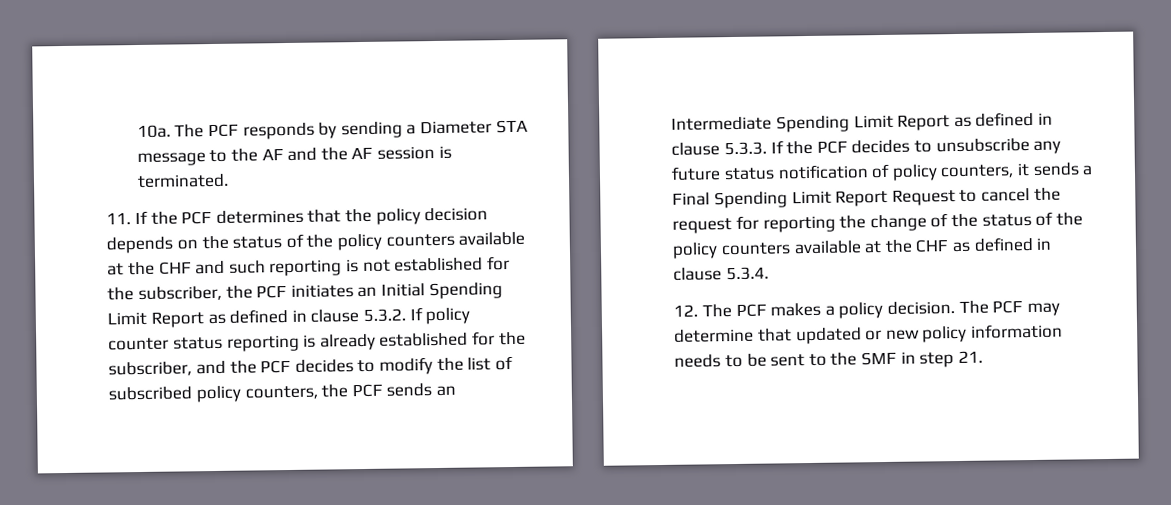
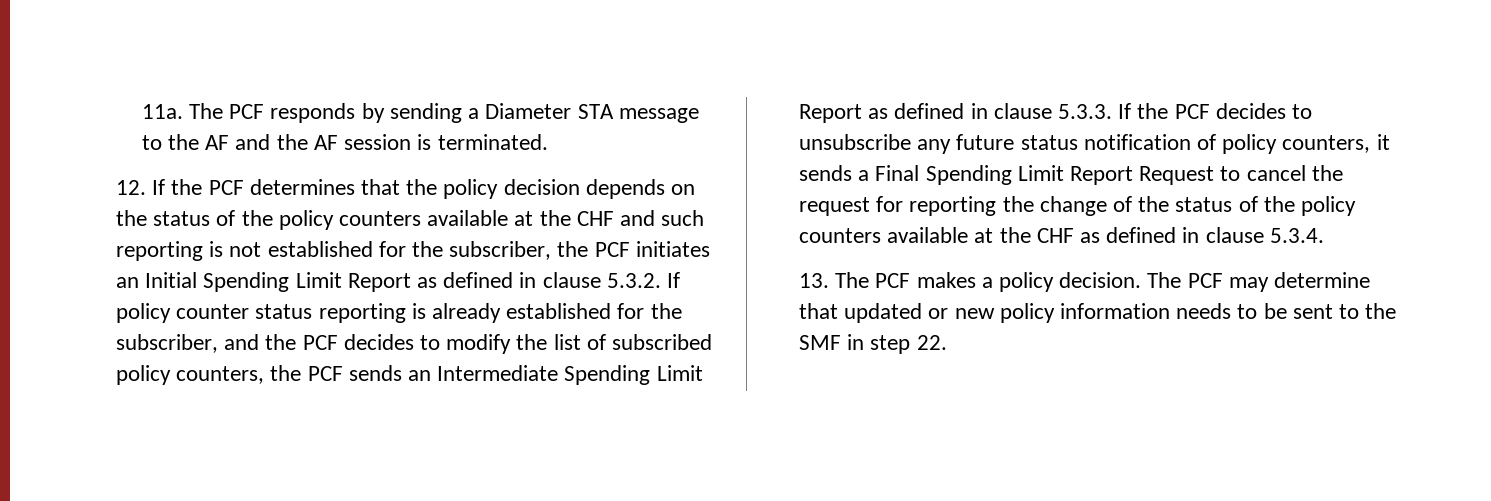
- 10a.
+ 11a.
- 11. If the PCF determines that the policy decision depends on the status of the policy counters available at the CHF and such reporting is not established for the subscriber, the PCF initiates an Initial Spending Limit Report as defined in clause 5.3.2. If policy counter status reporting is already established for the subscriber, and the PCF decides to modify the list of subscribed policy counters, the PCF sends an Intermediate Spending Limit Report as defined in clause 5.3.3. If the PCF decides to unsubscribe any future status notification of policy counters, it sends a Final Spending Limit Report Request to cancel the request for reporting the change of the status of the policy counters available at the CHF as defined in clause 5.3.4.
+ 12. If the PCF determines that the policy decision depends on the status of the policy counters available at the CHF and such reporting is not established for the subscriber, the PCF initiates an Initial Spending Limit Report as defined in clause 5.3.2. If policy counter status reporting is already established for the subscriber, and the PCF decides to modify the list of subscribed policy counters, the PCF sends an Intermediate Spending Limit Report as defined in clause 5.3.3. If the PCF decides to unsubscribe any future status notification of policy counters, it sends a Final Spending Limit Report Request to cancel the request for reporting the change of the status of the policy counters available at the CHF as defined in clause 5.3.4.
- 12. The PCF makes a policy decision.
+ 13. The PCF makes a policy decision.
- The PCF may determine that updated or new policy information needs to be sent to the SMF in step 21.
+ The PCF may determine that updated or new policy information needs to be sent to the SMF in step 22.

